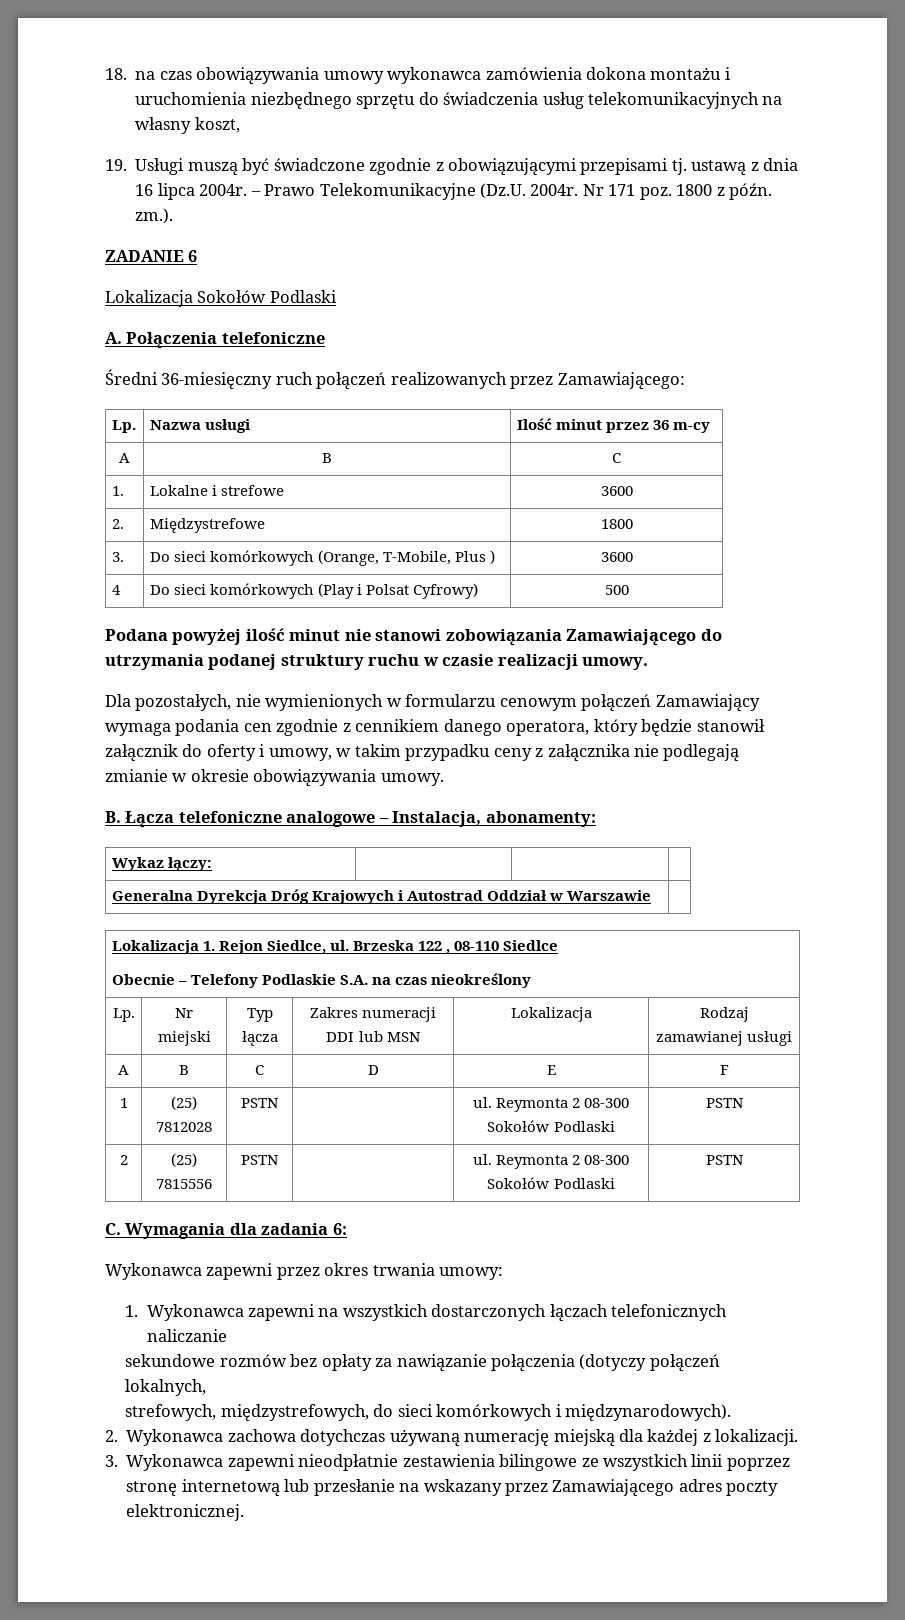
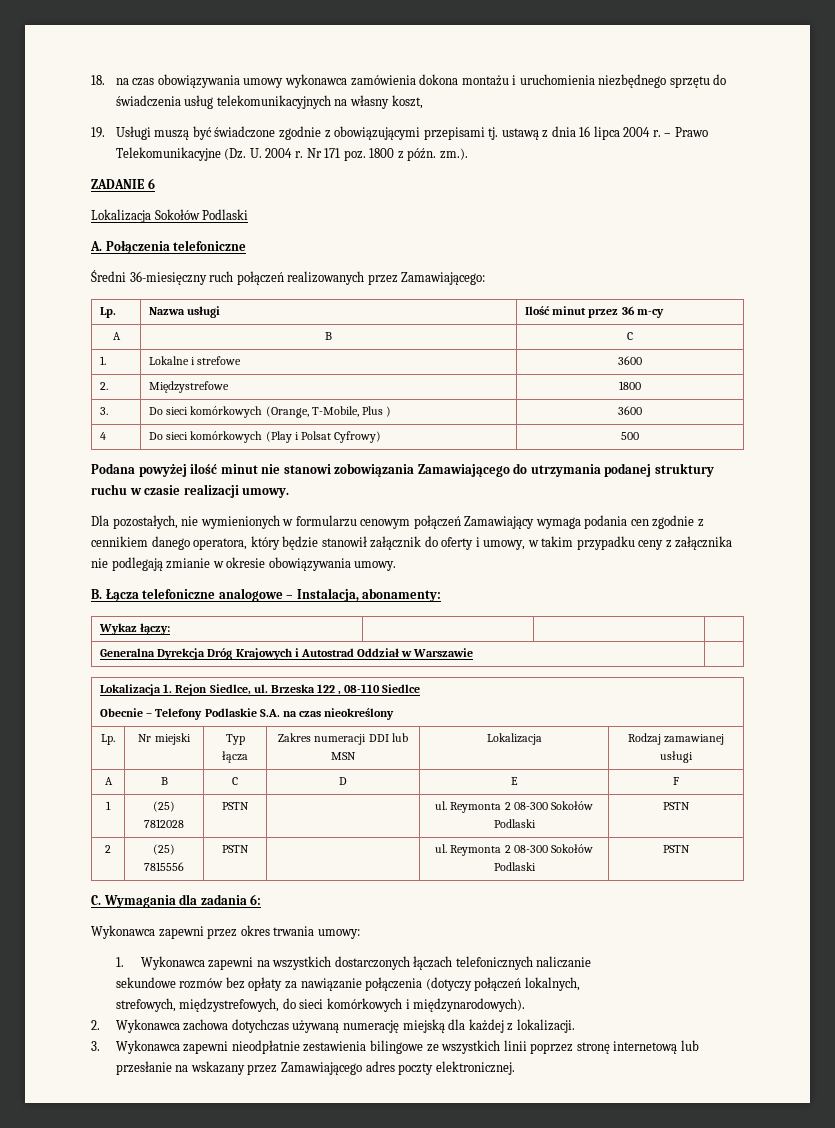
- 19. Usługi muszą być świadczone zgodnie z obowiązującymi przepisami tj. ustawą z dnia 16 lipca 2004r.
+ 19. Usługi muszą być świadczone zgodnie z obowiązującymi przepisami tj. ustawą z dnia 16 lipca 2004 r.
- – Prawo Telekomunikacyjne (Dz.U. 2004r.
+ – Prawo Telekomunikacyjne (Dz. U. 2004 r.

